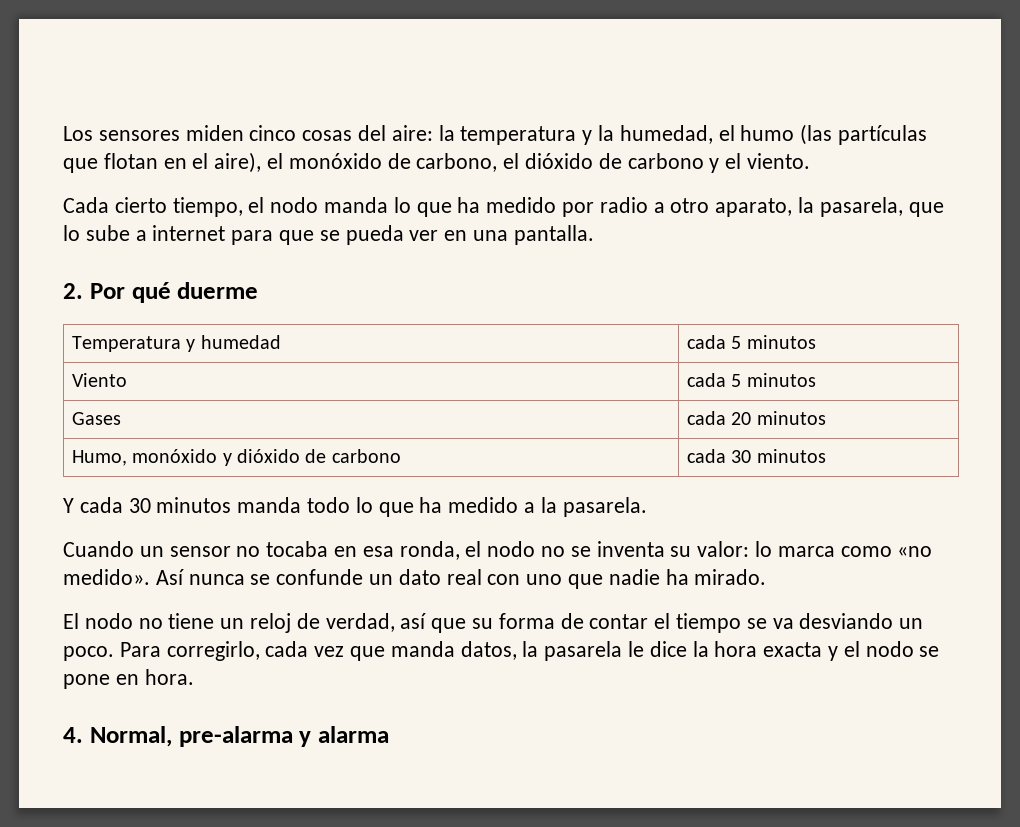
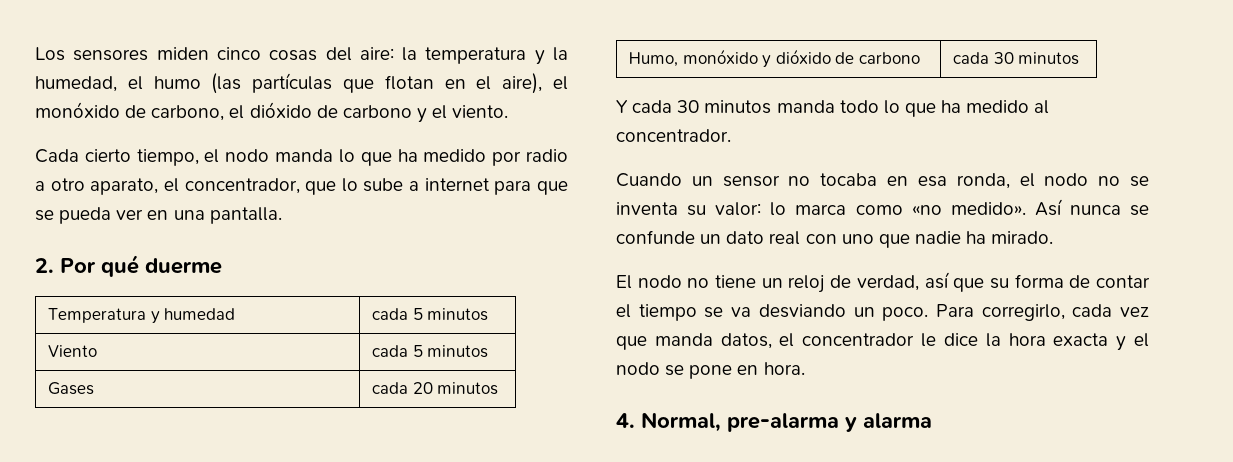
- Cada cierto tiempo, el nodo manda lo que ha medido por radio a otro aparato, la pasarela, que lo sube a internet para que se pueda ver en una pantalla.
+ Cada cierto tiempo, el nodo manda lo que ha medido por radio a otro aparato, el concentrador, que lo sube a internet para que se pueda ver en una pantalla.
- Y cada 30 minutos manda todo lo que ha medido a la pasarela.
+ Y cada 30 minutos manda todo lo que ha medido al concentrador.
- Para corregirlo, cada vez que manda datos, la pasarela le dice la hora exacta y el nodo se pone en hora.
+ Para corregirlo, cada vez que manda datos, el concentrador le dice la hora exacta y el nodo se pone en hora.

